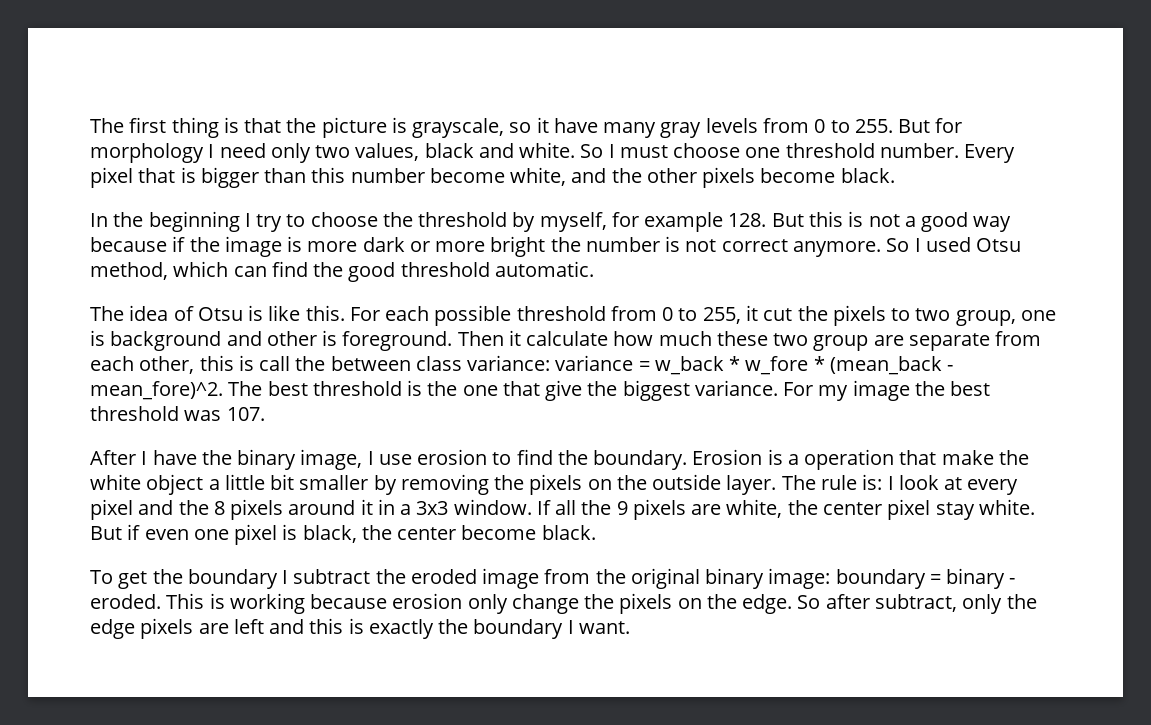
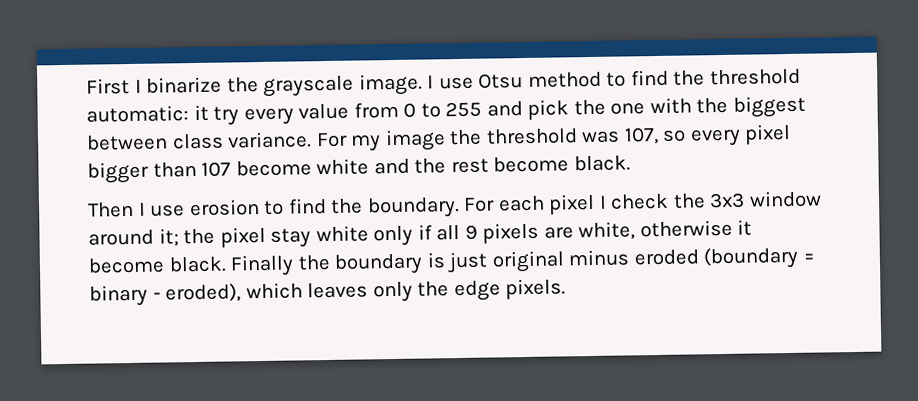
- The first thing is that the picture is grayscale, so it have many gray levels from 0 to 255. But for morphology I need only two values, black and white. So I must choose one threshold number. Every pixel that is bigger than this number become white, and the other pixels become black.
- In the beginning I try to choose the threshold by myself, for example 128. But this is not a good way because if the image is more dark or more bright the number is not correct anymore. So I used Otsu method, which can find the good threshold automatic.
- The idea of Otsu is like this. For each possible threshold from 0 to 255, it cut the pixels to two group, one is background and other is foreground. Then it calculate how much these two group are separate from each other, this is call the between class variance: variance = w_back * w_fore * (mean_back - mean_fore)^2. The best threshold is the one that give the biggest variance.
+ First I binarize the grayscale image. I use Otsu method to find the threshold automatic: it try every value from 0 to 255 and pick the one with the biggest between class variance.
- For my image the best threshold was 107.
- After I have the binary image, I use erosion to find the boundary.
+ For my image the threshold was 107, so every pixel bigger than 107 become white and the rest become black.
+ Then I use erosion to find the boundary.
- Erosion is a operation that make the white object a little bit smaller by removing the pixels on the outside layer. The rule is: I look at every pixel and the 8 pixels around it in a 3x3 window. If all the 9 pixels are white, the center pixel stay white. But if even one pixel is black, the center become black.
- To get the boundary I subtract the eroded image from the original binary image: boundary = binary - eroded. This is working because erosion only change the pixels on the edge. So after subtract, only the edge pixels are left and this is exactly the boundary I want.
+ For each pixel I check the 3x3 window around it; the pixel stay white only if all 9 pixels are white, otherwise it become black. Finally the boundary is just original minus eroded (boundary = binary - eroded), which leaves only the edge pixels.

